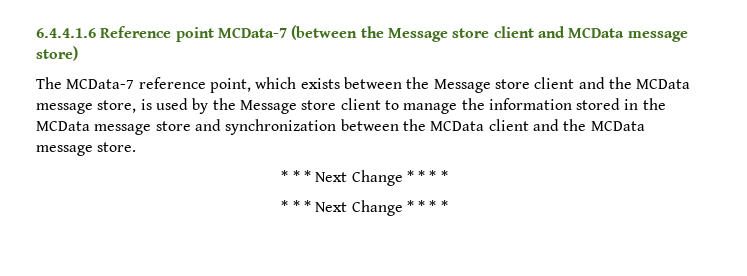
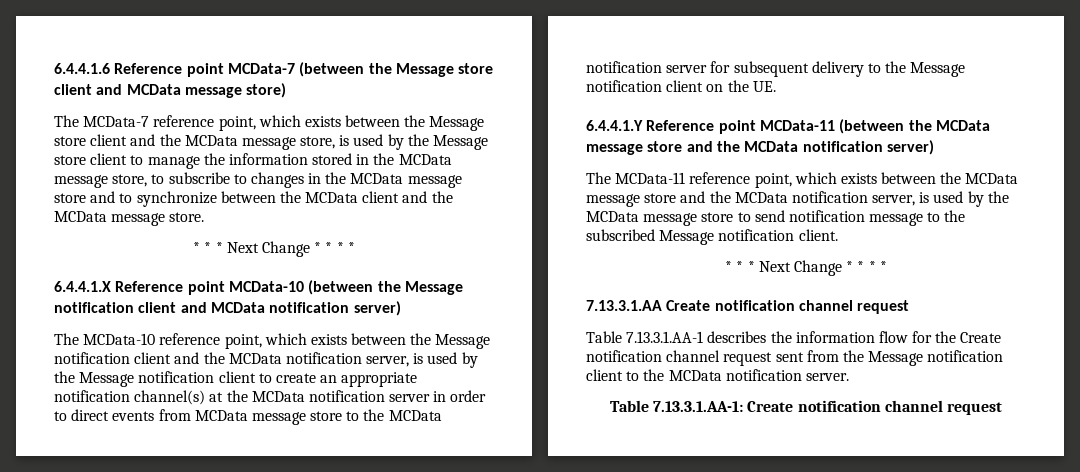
- The MCData-7 reference point, which exists between the Message store client and the MCData message store, is used by the Message store client to manage the information stored in the MCData message store and synchronization between the MCData client and the MCData message store.
+ The MCData-7 reference point, which exists between the Message store client and the MCData message store, is used by the Message store client to manage the information stored in the MCData message store, to subscribe to changes in the MCData message store and to synchronize between the MCData client and the MCData message store.
  * * * Next Change * * * *
+ 6.4.4.1.X Reference point MCData-10 (between the Message notification client and MCData notification server)
+ The MCData-10 reference point, which exists between the Message notification client and the MCData notification server, is used by the Message notification client to create an appropriate notification channel(s) at the MCData notification server in order to direct events from MCData message store to the MCData notification server for subsequent delivery to the Message notification client on the UE.
+ 6.4.4.1.Y Reference point MCData-11 (between the MCData message store and the MCData notification server)
+ The MCData-11 reference point, which exists between the MCData message store and the MCData notification server, is used by the MCData message store to send notification message to the subscribed Message notification client.
  * * * Next Change * * * *
+ 7.13.3.1.AA Create notification channel request
+ Table 7.13.3.1.AA-1 describes the information flow for the Create notification channel request sent from the Message notification client to the MCData notification server.
+ Table 7.13.3.1.AA-1: Create notification channel request

